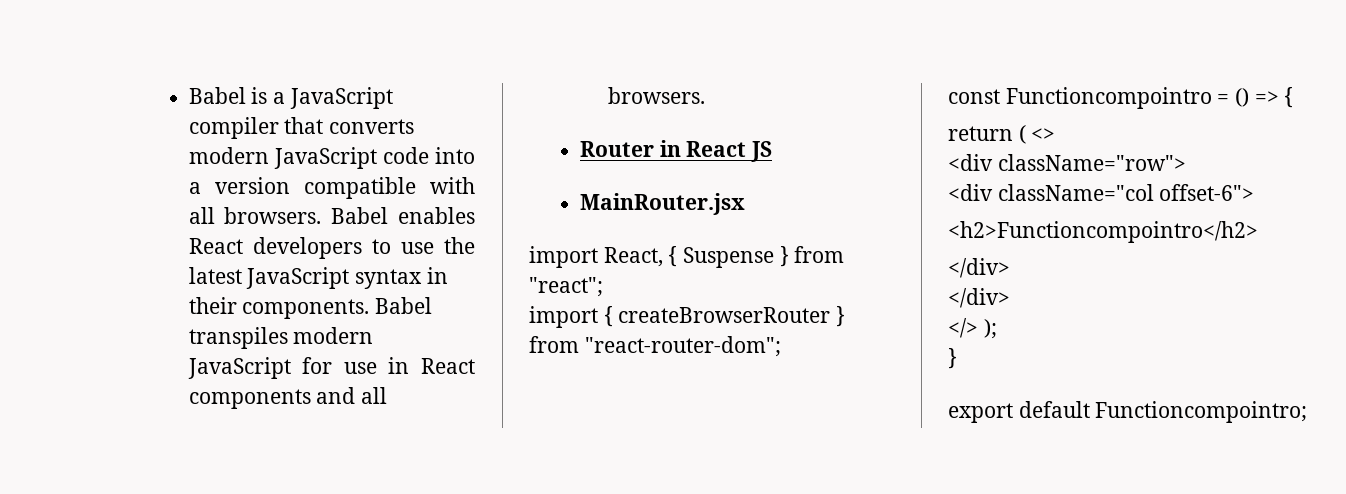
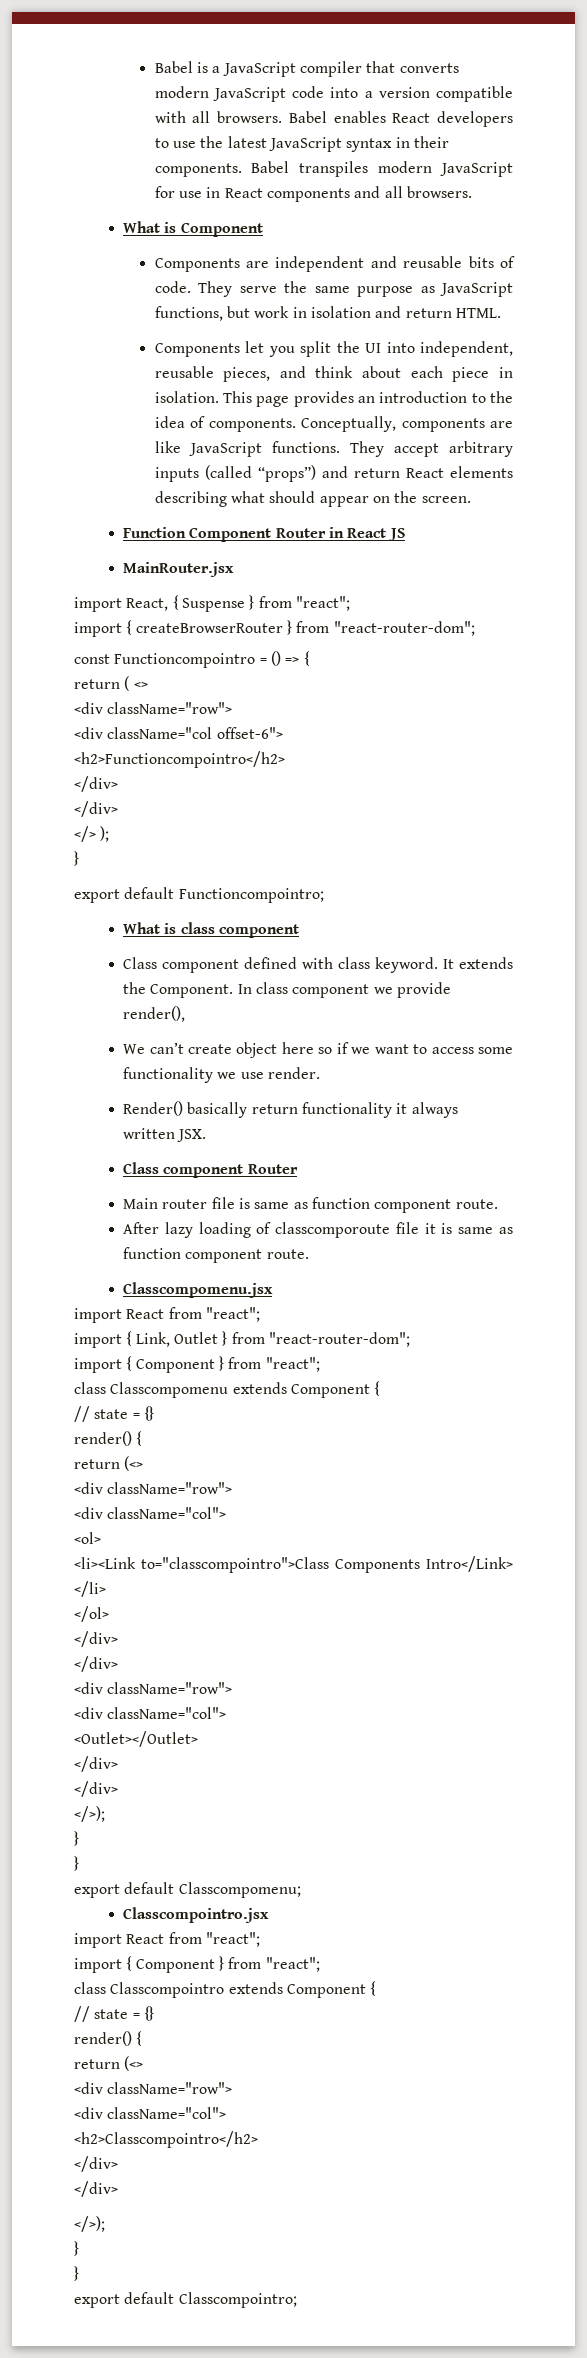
- Router in React JS
+ What is Component
+ Components are independent and reusable bits of code. They serve the same purpose as JavaScript functions, but work in isolation and return HTML.
+ Components let you split the UI into independent, reusable pieces, and think about each piece in isolation. This page provides an introduction to the idea of components. Conceptually, components are like JavaScript functions. They accept arbitrary inputs (called “props”) and return React elements describing what should appear on the screen.
+ Function Component Router in React JS
+ What is class component
+ Class component defined with class keyword. It extends the Component. In class component we provide render(),
+ We can’t create object here so if we want to access some functionality we use render.
+ Render() basically return functionality it always written JSX.
+ Class component Router
+ Main router file is same as function component route.
+ After lazy loading of classcomporoute file it is same as function component route.
+ Classcompomenu.jsx
+ import React from "react";
+ import { Link, Outlet } from "react-router-dom";
+ import { Component } from "react";
+ class Classcompomenu extends Component {
+ // state = {}
+ render() {
+ return (<>
+ <div className="row">
+ <div className="col">
+ <ol>
+ <li><Link to="classcompointro">Class Components Intro</Link> </li>
+ </ol>
+ </div>
+ </div>
+ <div className="row">
+ <div className="col">
+ <Outlet></Outlet>
+ </div>
+ </div>
+ </>);
+ }
+ }
+ export default Classcompomenu;
+ Classcompointro.jsx
+ import React from "react";
+ import { Component } from "react";
+ class Classcompointro extends Component {
+ // state = {}
+ render() {
+ return (<>
+ <div className="row">
+ <div className="col">
+ <h2>Classcompointro</h2>
+ </div>
+ </div>
+ </>);
+ }
+ }
+ export default Classcompointro;

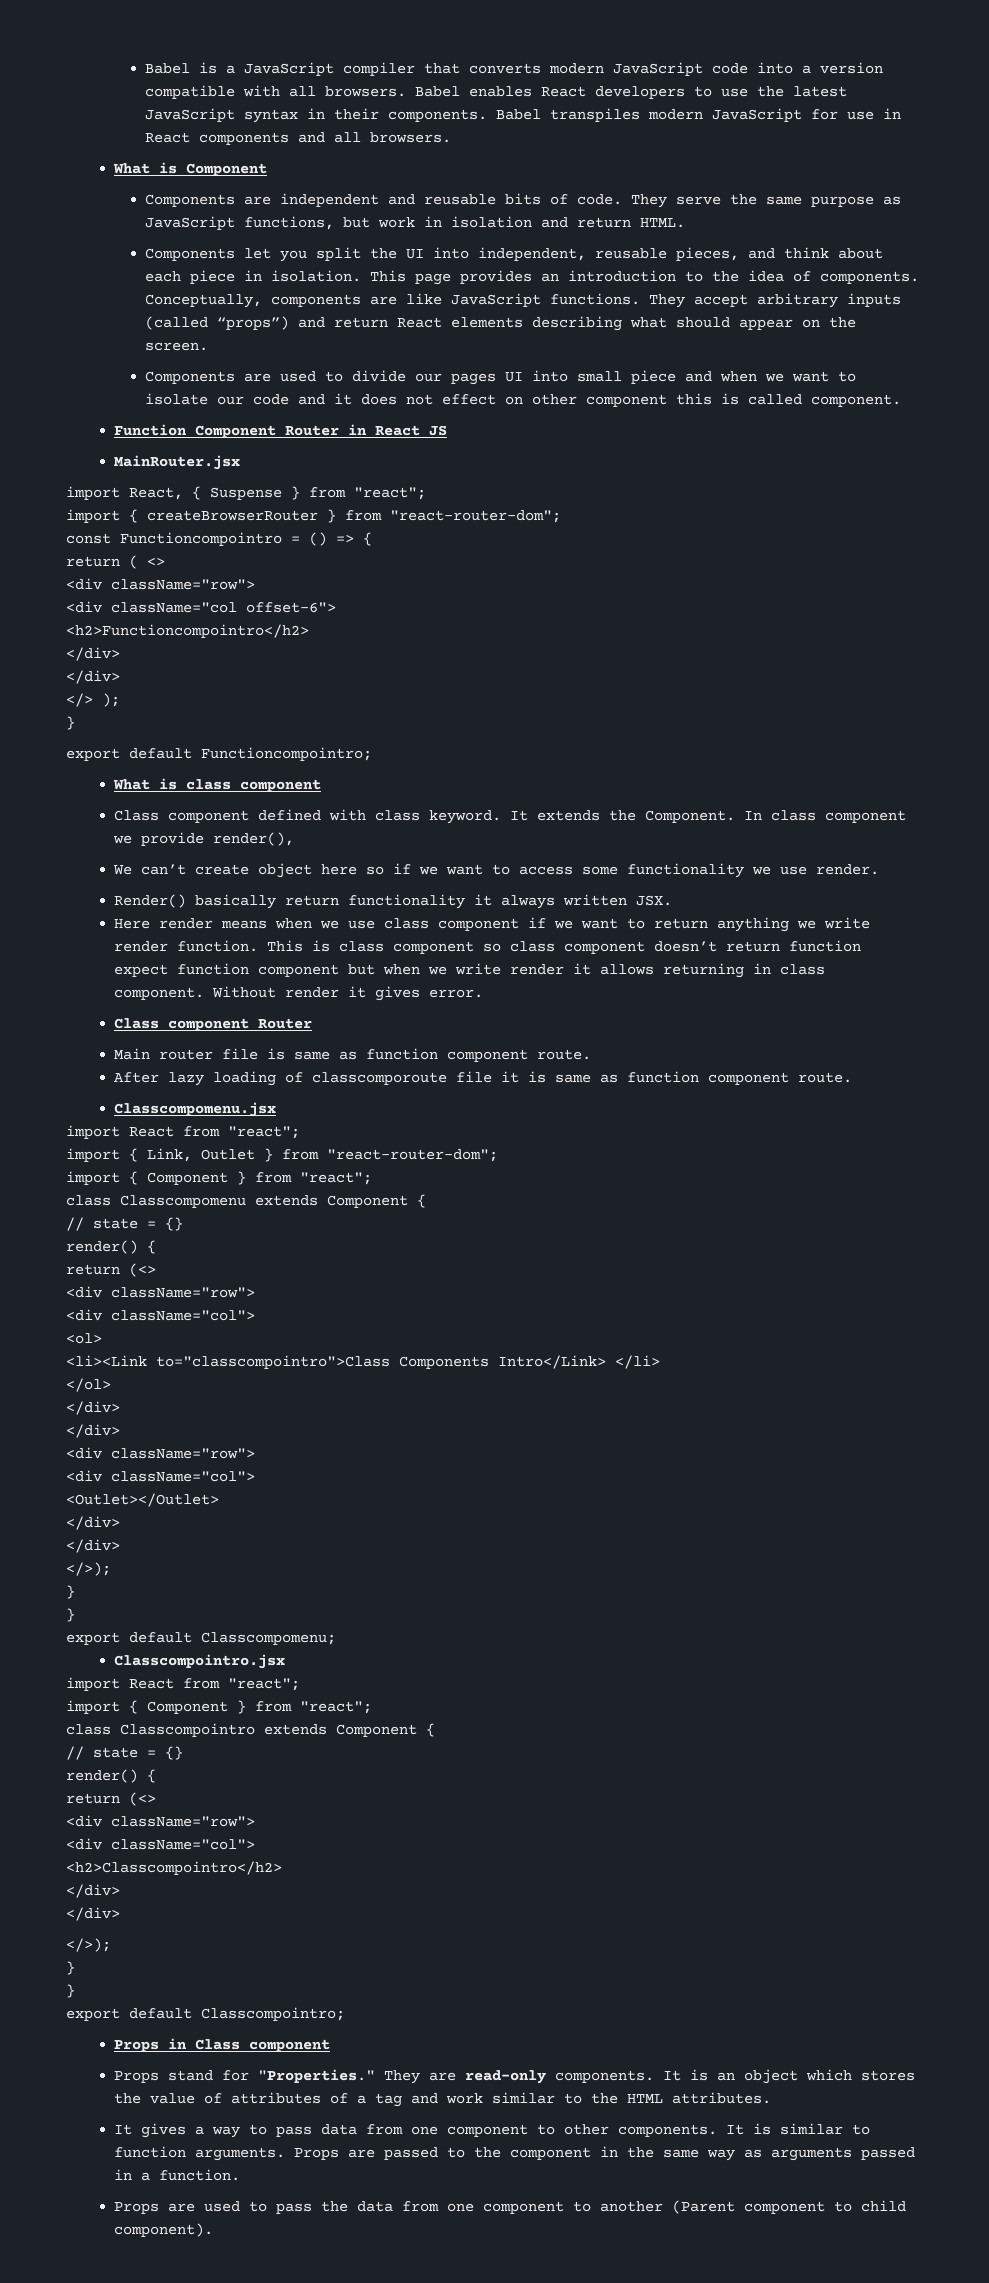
+ Components are used to divide our pages UI into small piece and when we want to isolate our code and it does not effect on other component this is called component.
+ Here render means when we use class component if we want to return anything we write render function. This is class component so class component doesn’t return function expect function component but when we write render it allows returning in class component. Without render it gives error.
+ Props in Class component
+ Props stand for "Properties." They are read-only components. It is an object which stores the value of attributes of a tag and work similar to the HTML attributes.
+ It gives a way to pass data from one component to other components. It is similar to function arguments. Props are passed to the component in the same way as arguments passed in a function.
+ Props are used to pass the data from one component to another (Parent component to child component).

